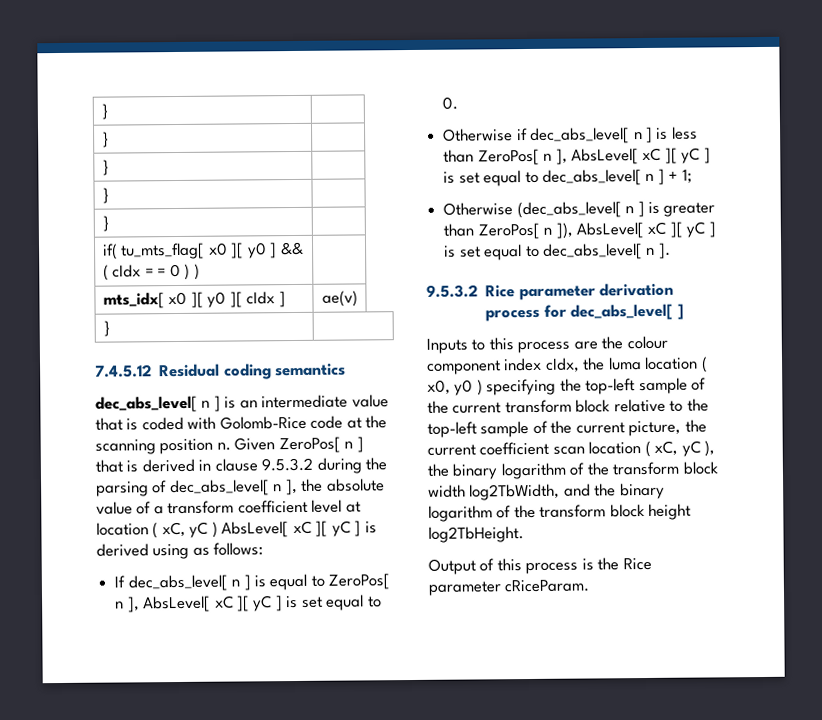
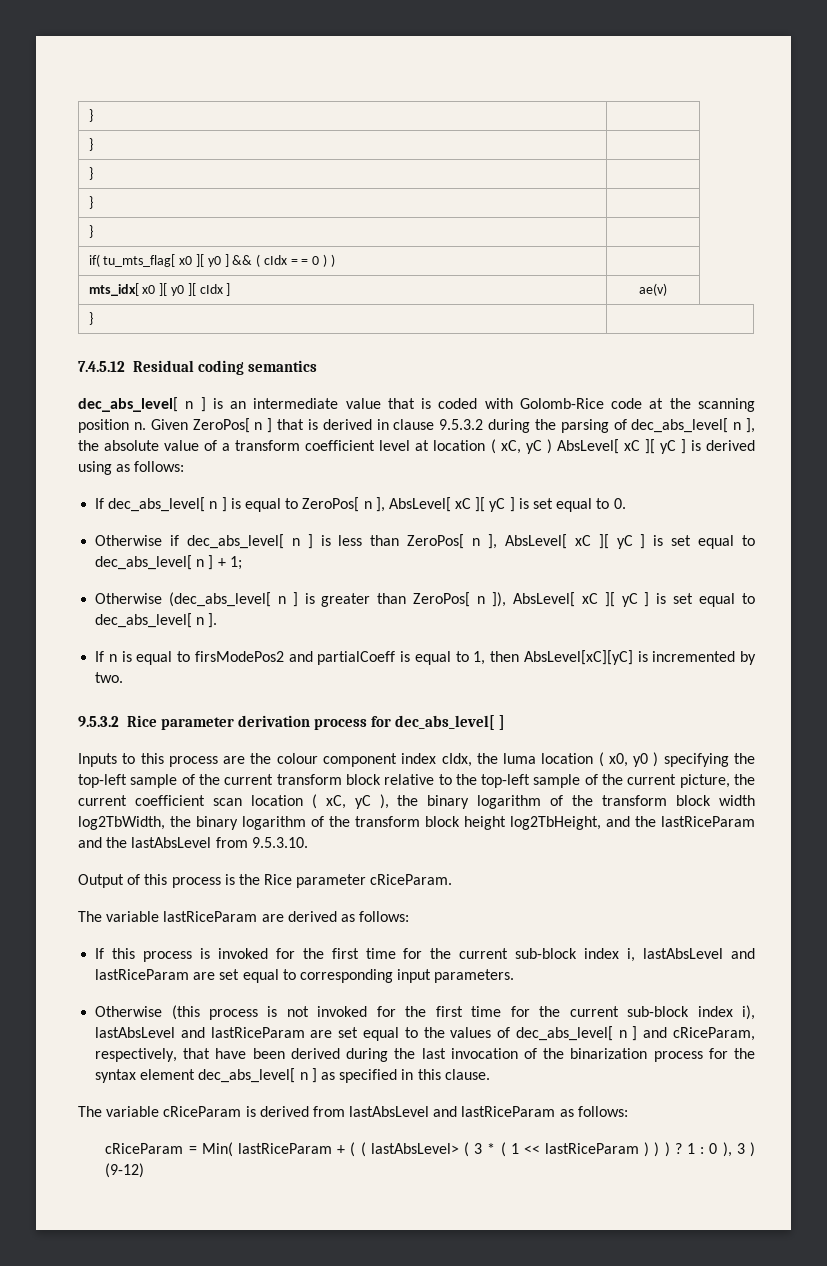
+ If n is equal to firsModePos2 and partialCoeff is equal to 1, then AbsLevel[xC][yC] is incremented by two.
- Inputs to this process are the colour component index cIdx, the luma location ( x0, y0 ) specifying the top-left sample of the current transform block relative to the top-left sample of the current picture, the current coefficient scan location ( xC, yC ), the binary logarithm of the transform block width log2TbWidth, and the binary logarithm of the transform block height log2TbHeight.
+ Inputs to this process are the colour component index cIdx, the luma location ( x0, y0 ) specifying the top-left sample of the current transform block relative to the top-left sample of the current picture, the current coefficient scan location ( xC, yC ), the binary logarithm of the transform block width log2TbWidth, the binary logarithm of the transform block height log2TbHeight, and the lastRiceParam and the lastAbsLevel from 9.5.3.10.
+ The variable lastRiceParam are derived as follows:
+ If this process is invoked for the first time for the current sub-block index i, lastAbsLevel and lastRiceParam are set equal to corresponding input parameters.
+ Otherwise (this process is not invoked for the first time for the current sub-block index i), lastAbsLevel and lastRiceParam are set equal to the values of dec_abs_level[ n ] and cRiceParam, respectively, that have been derived during the last invocation of the binarization process for the syntax element dec_abs_level[ n ] as specified in this clause.
+ The variable cRiceParam is derived from lastAbsLevel and lastRiceParam as follows:
+ cRiceParam = Min( lastRiceParam + ( ( lastAbsLevel> ( 3 * ( 1 << lastRiceParam ) ) ) ? 1 : 0 ), 3 ) (9-12)

